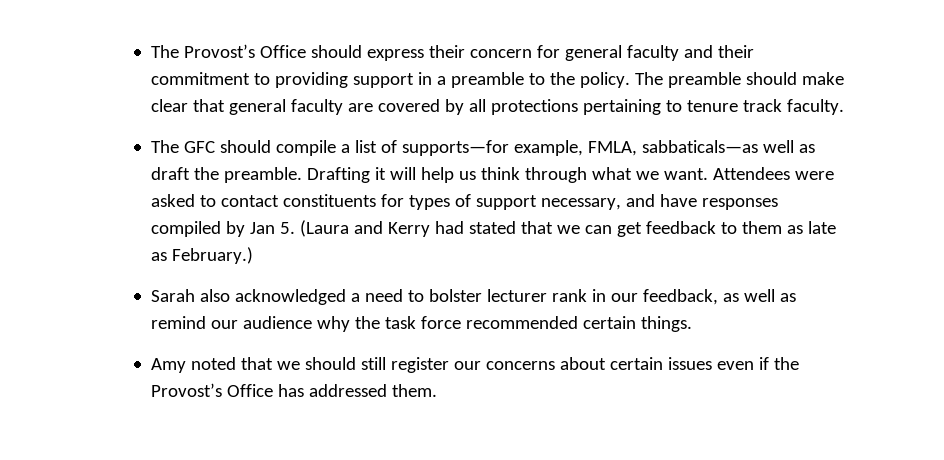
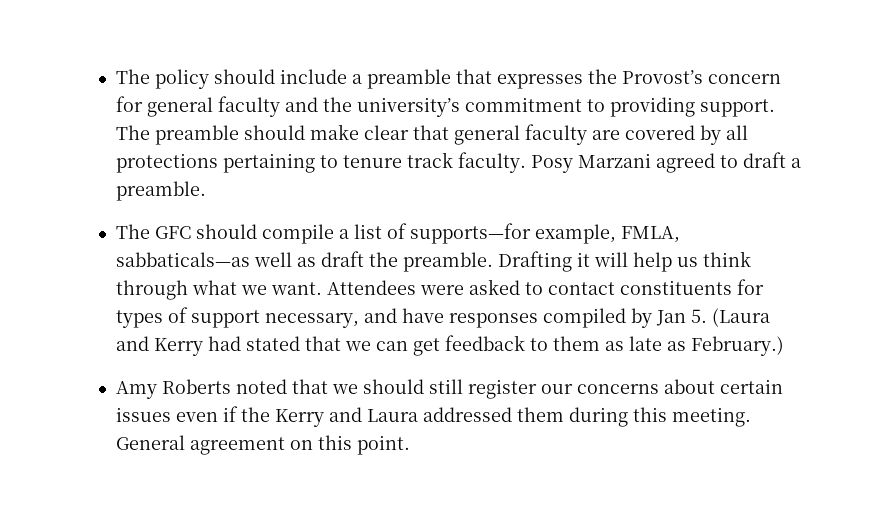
- The Provost’s Office should express their concern for general faculty and their commitment to providing support in a preamble to the policy.
+ The policy should include a preamble that expresses the Provost’s concern for general faculty and the university’s commitment to providing support.
+ Posy Marzani agreed to draft a preamble.
- Sarah also acknowledged a need to bolster lecturer rank in our feedback, as well as remind our audience why the task force recommended certain things.
- Amy noted that we should still register our concerns about certain issues even if the Provost’s Office has addressed them.
+ Amy Roberts noted that we should still register our concerns about certain issues even if the Kerry and Laura addressed them during this meeting. General agreement on this point.

